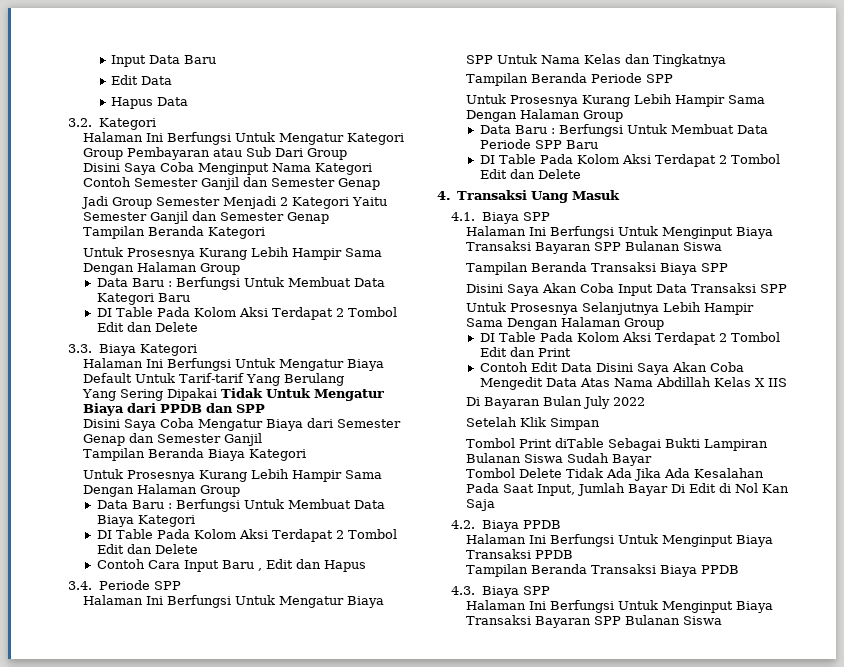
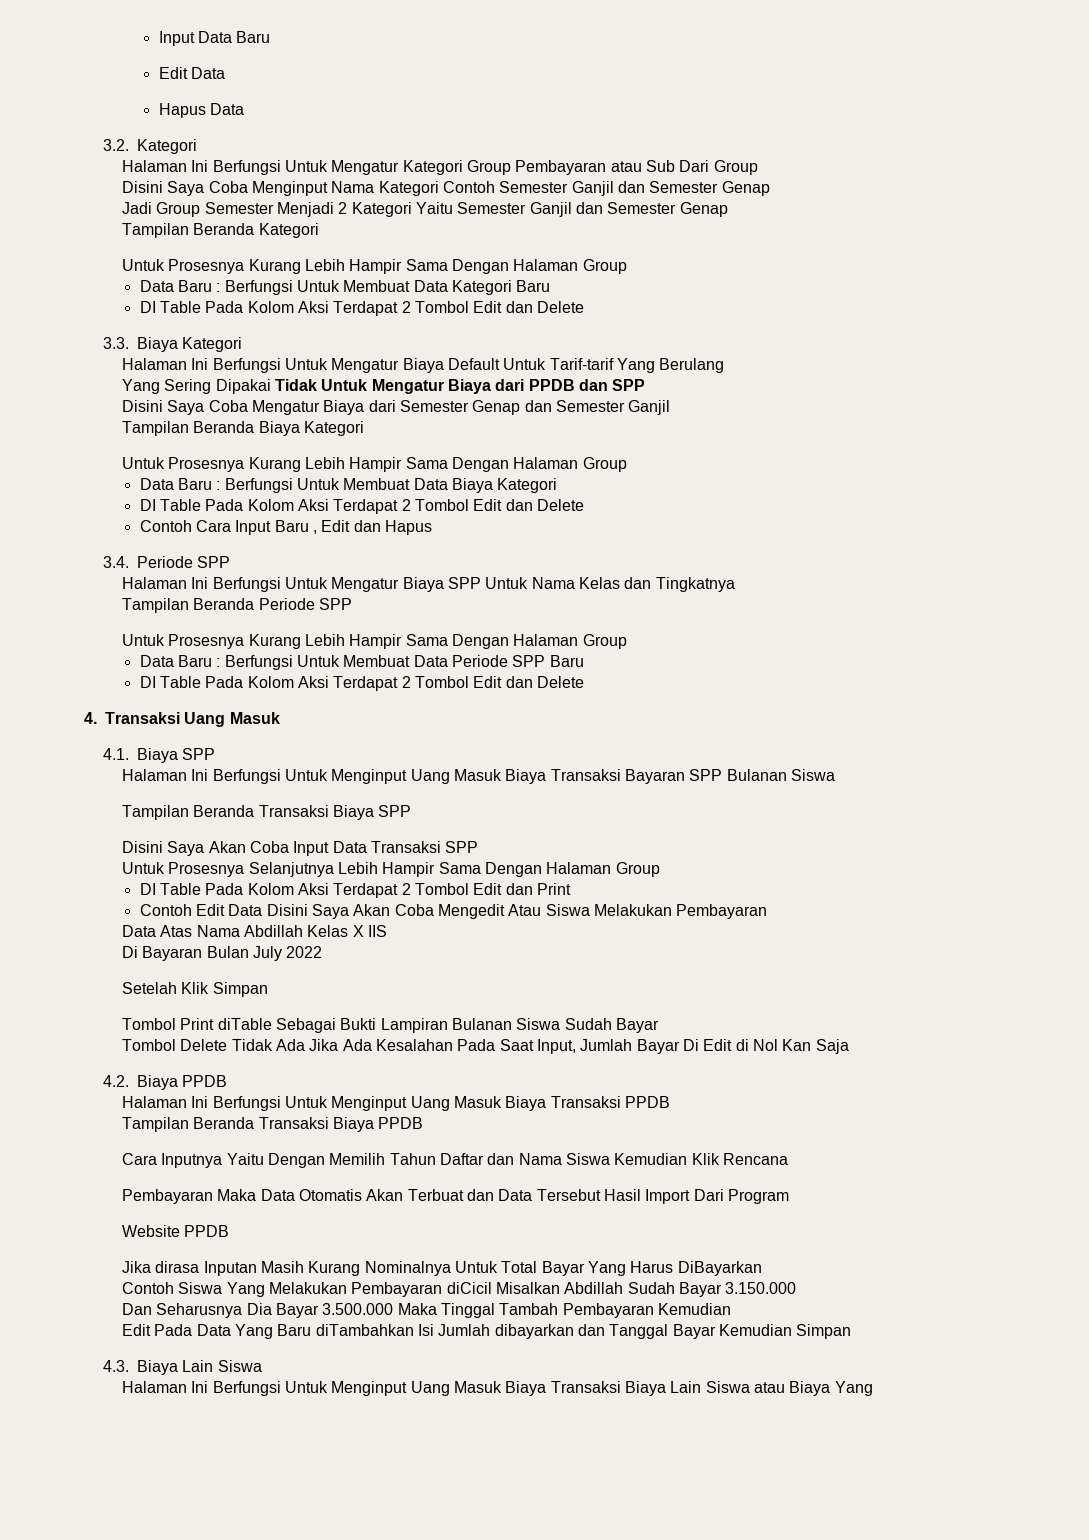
  4.1. Biaya SPP
- Halaman Ini Berfungsi Untuk Menginput Biaya Transaksi Bayaran SPP Bulanan Siswa
+ Halaman Ini Berfungsi Untuk Menginput Uang Masuk Biaya Transaksi Bayaran SPP Bulanan Siswa
- Contoh Edit Data Disini Saya Akan Coba Mengedit Data Atas Nama Abdillah Kelas X IIS
+ Contoh Edit Data Disini Saya Akan Coba Mengedit Atau Siswa Melakukan Pembayaran
+ Data Atas Nama Abdillah Kelas X IIS
- Halaman Ini Berfungsi Untuk Menginput Biaya Transaksi PPDB
+ Halaman Ini Berfungsi Untuk Menginput Uang Masuk Biaya Transaksi PPDB
+ Cara Inputnya Yaitu Dengan Memilih Tahun Daftar dan Nama Siswa Kemudian Klik Rencana
+ Pembayaran Maka Data Otomatis Akan Terbuat dan Data Tersebut Hasil Import Dari Program
+ Website PPDB
+ Jika dirasa Inputan Masih Kurang Nominalnya Untuk Total Bayar Yang Harus DiBayarkan
+ Contoh Siswa Yang Melakukan Pembayaran diCicil Misalkan Abdillah Sudah Bayar 3.150.000
+ Dan Seharusnya Dia Bayar 3.500.000 Maka Tinggal Tambah Pembayaran Kemudian
+ Edit Pada Data Yang Baru diTambahkan Isi Jumlah dibayarkan dan Tanggal Bayar Kemudian Simpan
- 4.3. Biaya SPP
- Halaman Ini Berfungsi Untuk Menginput Biaya Transaksi Bayaran SPP Bulanan Siswa
+ 4.3. Biaya Lain Siswa
+ Halaman Ini Berfungsi Untuk Menginput Uang Masuk Biaya Transaksi Biaya Lain Siswa atau Biaya Yang

